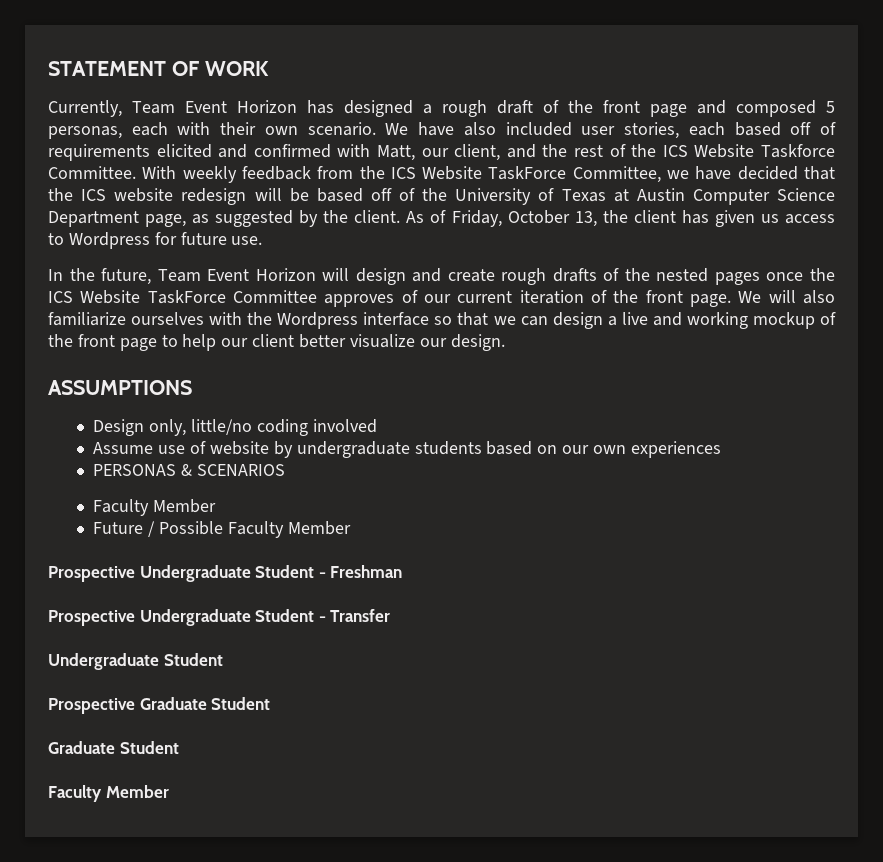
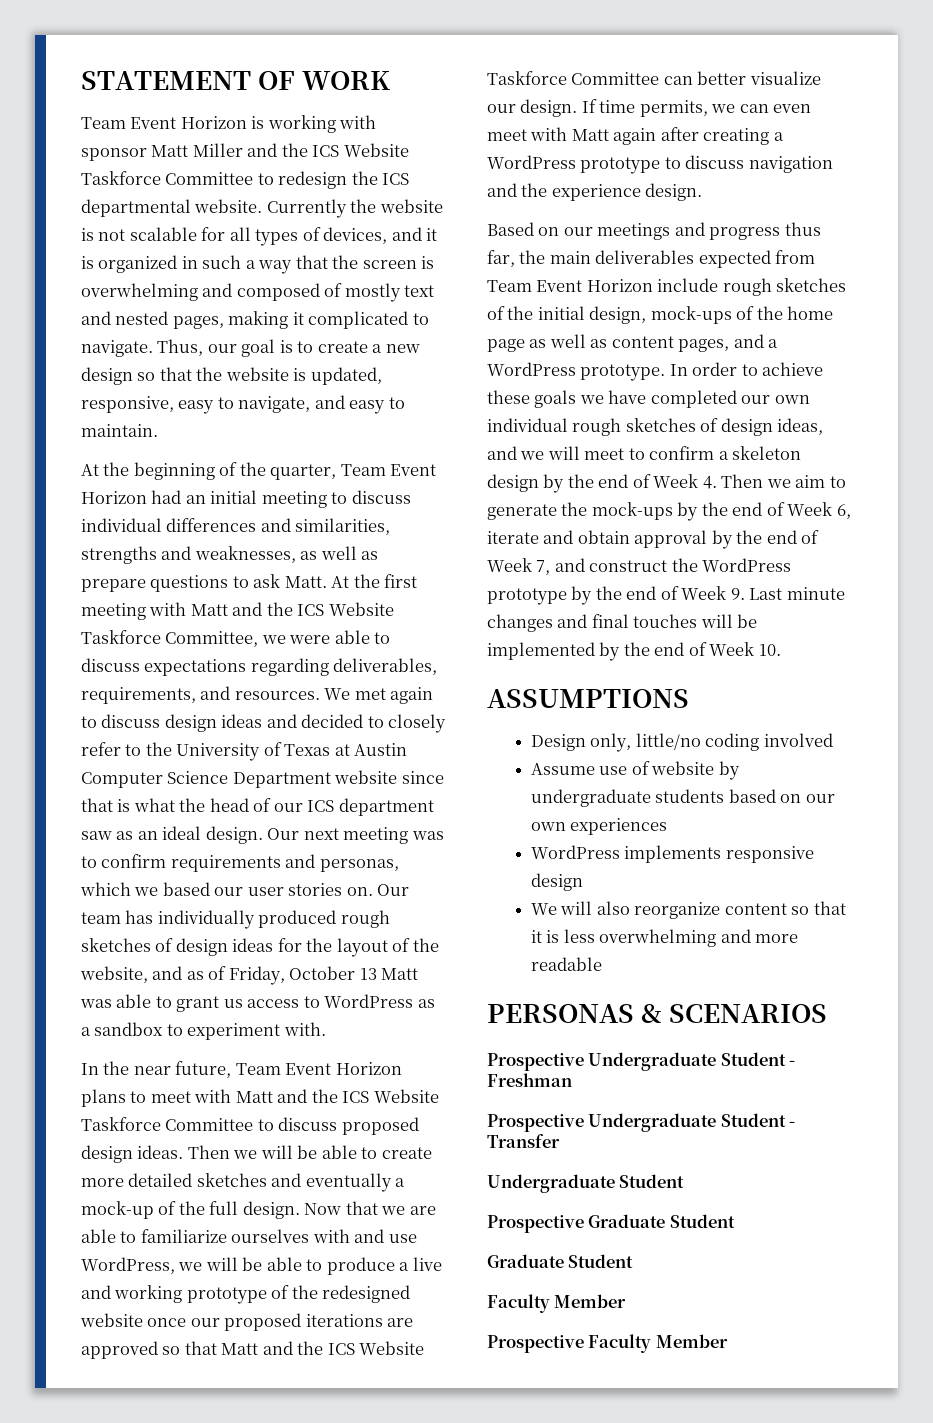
- Currently, Team Event Horizon has designed a rough draft of the front page and composed 5 personas, each with their own scenario. We have also included user stories, each based off of requirements elicited and confirmed with Matt, our client, and the rest of the ICS Website Taskforce Committee. With weekly feedback from the ICS Website TaskForce Committee, we have decided that the ICS website redesign will be based off of the University of Texas at Austin Computer Science Department page, as suggested by the client. As of Friday, October 13, the client has given us access to Wordpress for future use.
+ Team Event Horizon is working with sponsor Matt Miller and the ICS Website Taskforce Committee to redesign the ICS departmental website. Currently the website is not scalable for all types of devices, and it is organized in such a way that the screen is overwhelming and composed of mostly text and nested pages, making it complicated to navigate. Thus, our goal is to create a new design so that the website is updated, responsive, easy to navigate, and easy to maintain.
+ At the beginning of the quarter, Team Event Horizon had an initial meeting to discuss individual differences and similarities, strengths and weaknesses, as well as prepare questions to ask Matt. At the first meeting with Matt and the ICS Website Taskforce Committee, we were able to discuss expectations regarding deliverables, requirements, and resources. We met again to discuss design ideas and decided to closely refer to the University of Texas at Austin Computer Science Department website since that is what the head of our ICS department saw as an ideal design. Our next meeting was to confirm requirements and personas, which we based our user stories on. Our team has individually produced rough sketches of design ideas for the layout of the website, and as of Friday, October 13 Matt was able to grant us access to WordPress as a sandbox to experiment with.
- In the future, Team Event Horizon will design and create rough drafts of the nested pages once the ICS Website TaskForce Committee approves of our current iteration of the front page. We will also familiarize ourselves with the Wordpress interface so that we can design a live and working mockup of the front page to help our client better visualize our design.
+ In the near future, Team Event Horizon plans to meet with Matt and the ICS Website Taskforce Committee to discuss proposed design ideas. Then we will be able to create more detailed sketches and eventually a mock-up of the full design. Now that we are able to familiarize ourselves with and use WordPress, we will be able to produce a live and working prototype of the redesigned website once our proposed iterations are approved so that Matt and the ICS Website Taskforce Committee can better visualize our design. If time permits, we can even meet with Matt again after creating a WordPress prototype to discuss navigation and the experience design.
+ Based on our meetings and progress thus far, the main deliverables expected from Team Event Horizon include rough sketches of the initial design, mock-ups of the home page as well as content pages, and a WordPress prototype. In order to achieve these goals we have completed our own individual rough sketches of design ideas, and we will meet to confirm a skeleton design by the end of Week 4. Then we aim to generate the mock-ups by the end of Week 6, iterate and obtain approval by the end of Week 7, and construct the WordPress prototype by the end of Week 9. Last minute changes and final touches will be implemented by the end of Week 10.
+ WordPress implements responsive design
+ We will also reorganize content so that it is less overwhelming and more readable
  PERSONAS & SCENARIOS
- Faculty Member
- Future / Possible Faculty Member
+ Prospective Faculty Member

